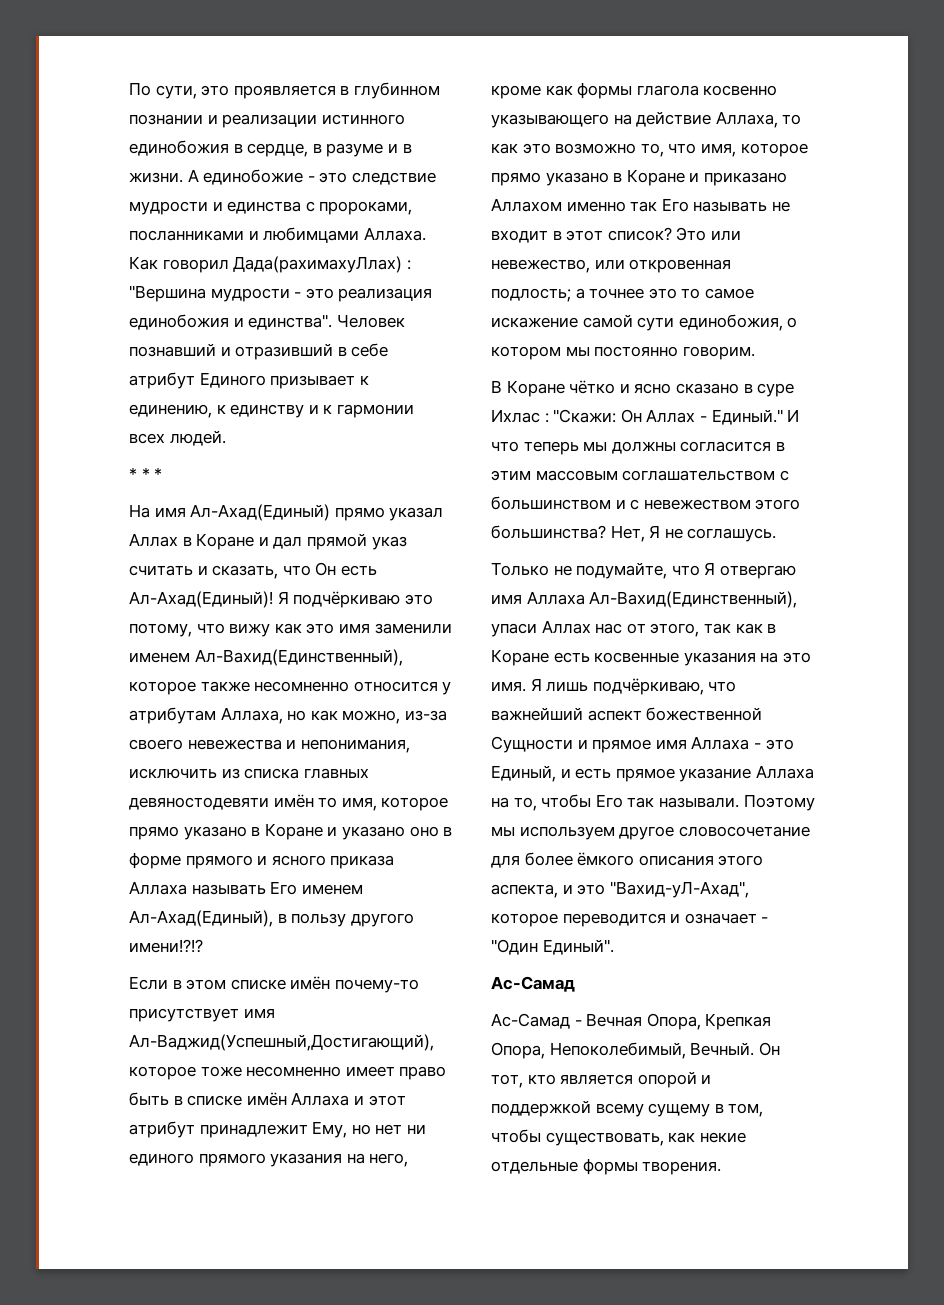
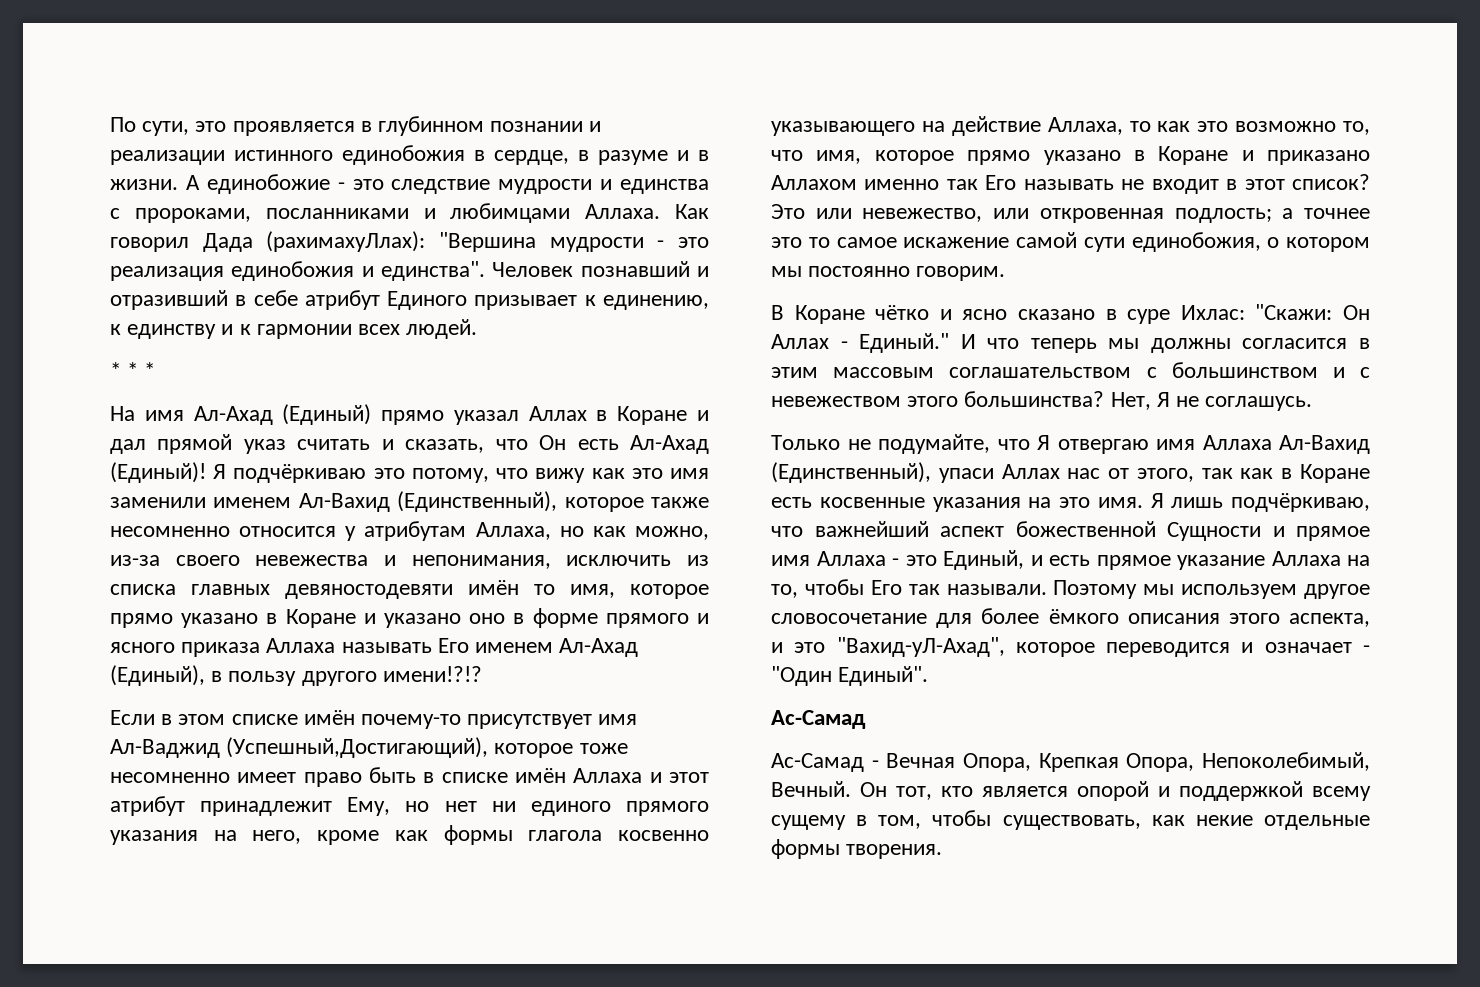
- Как говорил Дада(рахимахуЛлах) : "Вершина мудрости - это реализация единобожия и единства".
+ Как говорил Дада (рахимахуЛлах): "Вершина мудрости - это реализация единобожия и единства".
- На имя Ал-Ахад(Единый) прямо указал Аллах в Коране и дал прямой указ считать и сказать, что Он есть Ал-Ахад(Единый)!
+ На имя Ал-Ахад (Единый) прямо указал Аллах в Коране и дал прямой указ считать и сказать, что Он есть Ал-Ахад (Единый)!
- Я подчёркиваю это потому, что вижу как это имя заменили именем Ал-Вахид(Единственный), которое также несомненно относится у атрибутам Аллаха, но как можно, из-за своего невежества и непонимания, исключить из списка главных девяностодевяти имён то имя, которое прямо указано в Коране и указано оно в форме прямого и ясного приказа Аллаха называть Его именем Ал-Ахад(Единый), в пользу другого имени!?!?
+ Я подчёркиваю это потому, что вижу как это имя заменили именем Ал-Вахид (Единственный), которое также несомненно относится у атрибутам Аллаха, но как можно, из-за своего невежества и непонимания, исключить из списка главных девяностодевяти имён то имя, которое прямо указано в Коране и указано оно в форме прямого и ясного приказа Аллаха называть Его именем Ал-Ахад (Единый), в пользу другого имени!?!?
- Если в этом списке имён почему-то присутствует имя Ал-Ваджид(Успешный,Достигающий), которое тоже несомненно имеет право быть в списке имён Аллаха и этот атрибут принадлежит Ему, но нет ни единого прямого указания на него, кроме как формы глагола косвенно указывающего на действие Аллаха, то как это возможно то, что имя, которое прямо указано в Коране и приказано Аллахом именно так Его называть не входит в этот список?
+ Если в этом списке имён почему-то присутствует имя Ал-Ваджид (Успешный,Достигающий), которое тоже несомненно имеет право быть в списке имён Аллаха и этот атрибут принадлежит Ему, но нет ни единого прямого указания на него, кроме как формы глагола косвенно указывающего на действие Аллаха, то как это возможно то, что имя, которое прямо указано в Коране и приказано Аллахом именно так Его называть не входит в этот список?
- В Коране чётко и ясно сказано в суре Ихлас : "Скажи: Он Аллах - Единый."
+ В Коране чётко и ясно сказано в суре Ихлас: "Скажи: Он Аллах - Единый."
- Только не подумайте, что Я отвергаю имя Аллаха Ал-Вахид(Единственный), упаси Аллах нас от этого, так как в Коране есть косвенные указания на это имя.
+ Только не подумайте, что Я отвергаю имя Аллаха Ал-Вахид (Единственный), упаси Аллах нас от этого, так как в Коране есть косвенные указания на это имя.

